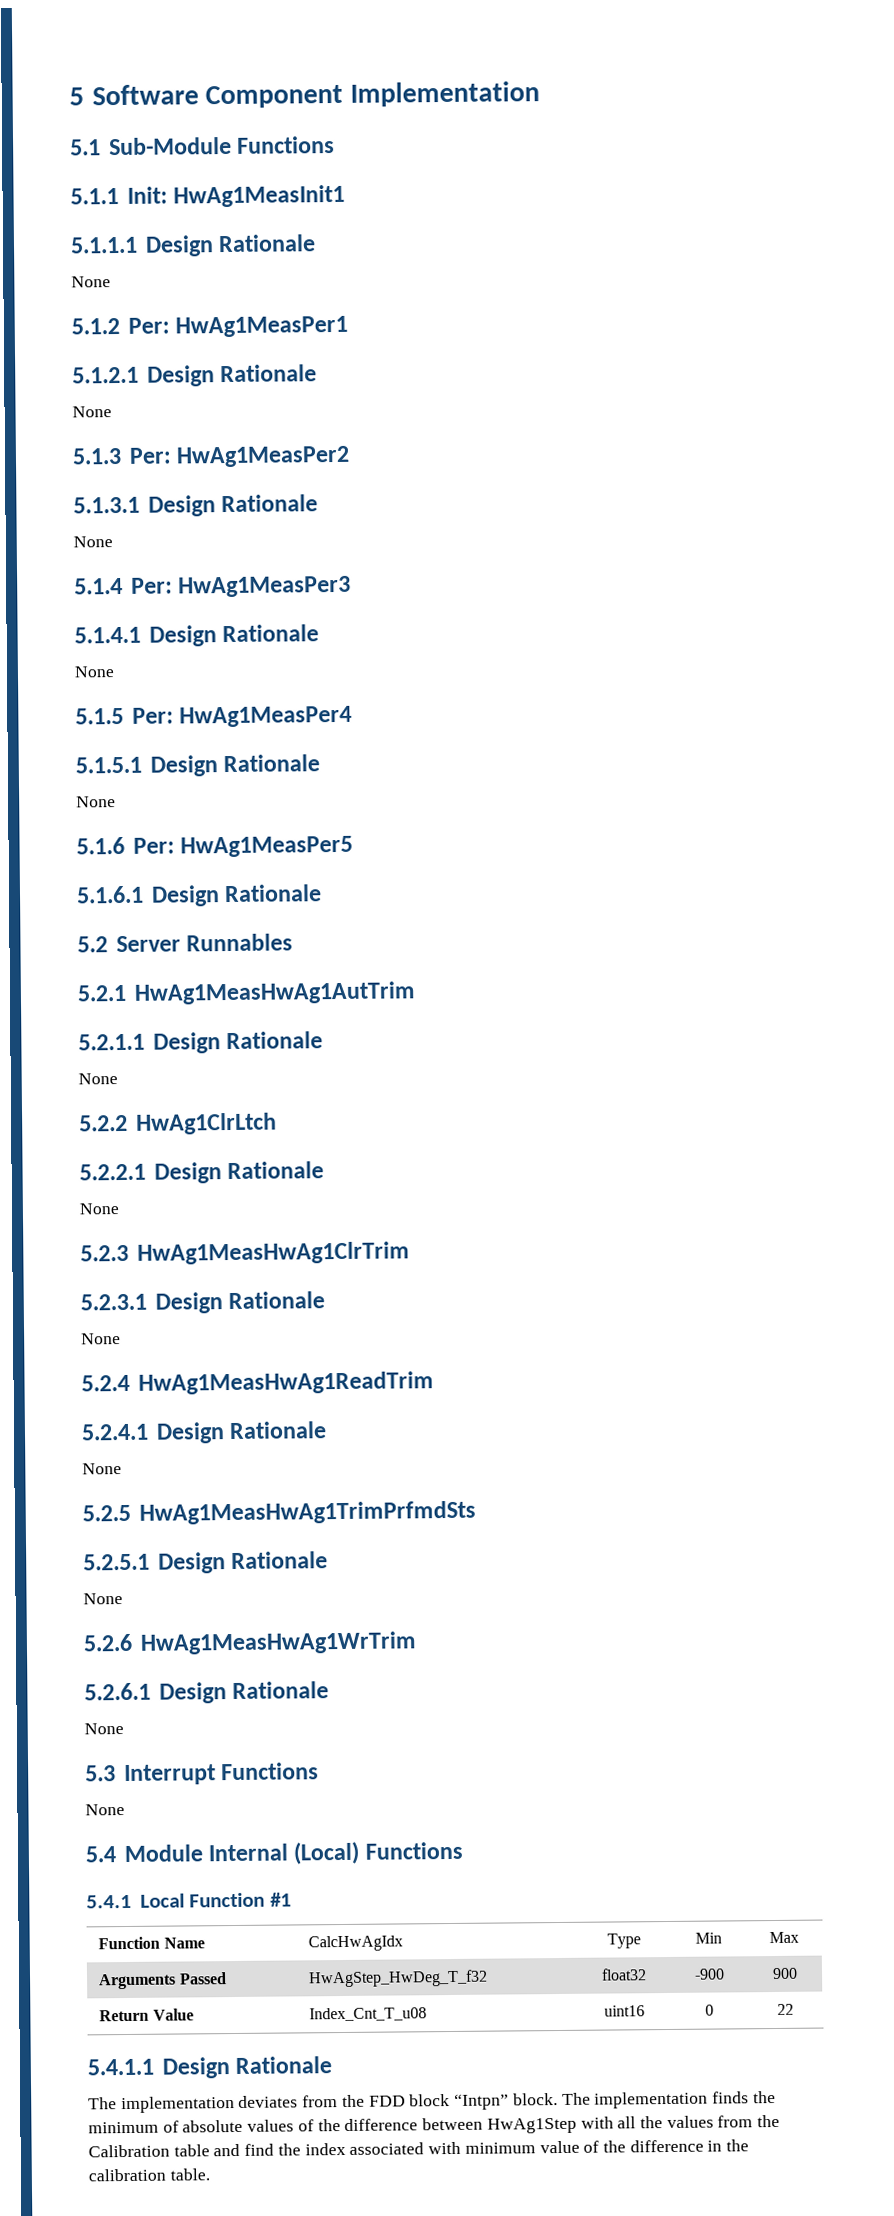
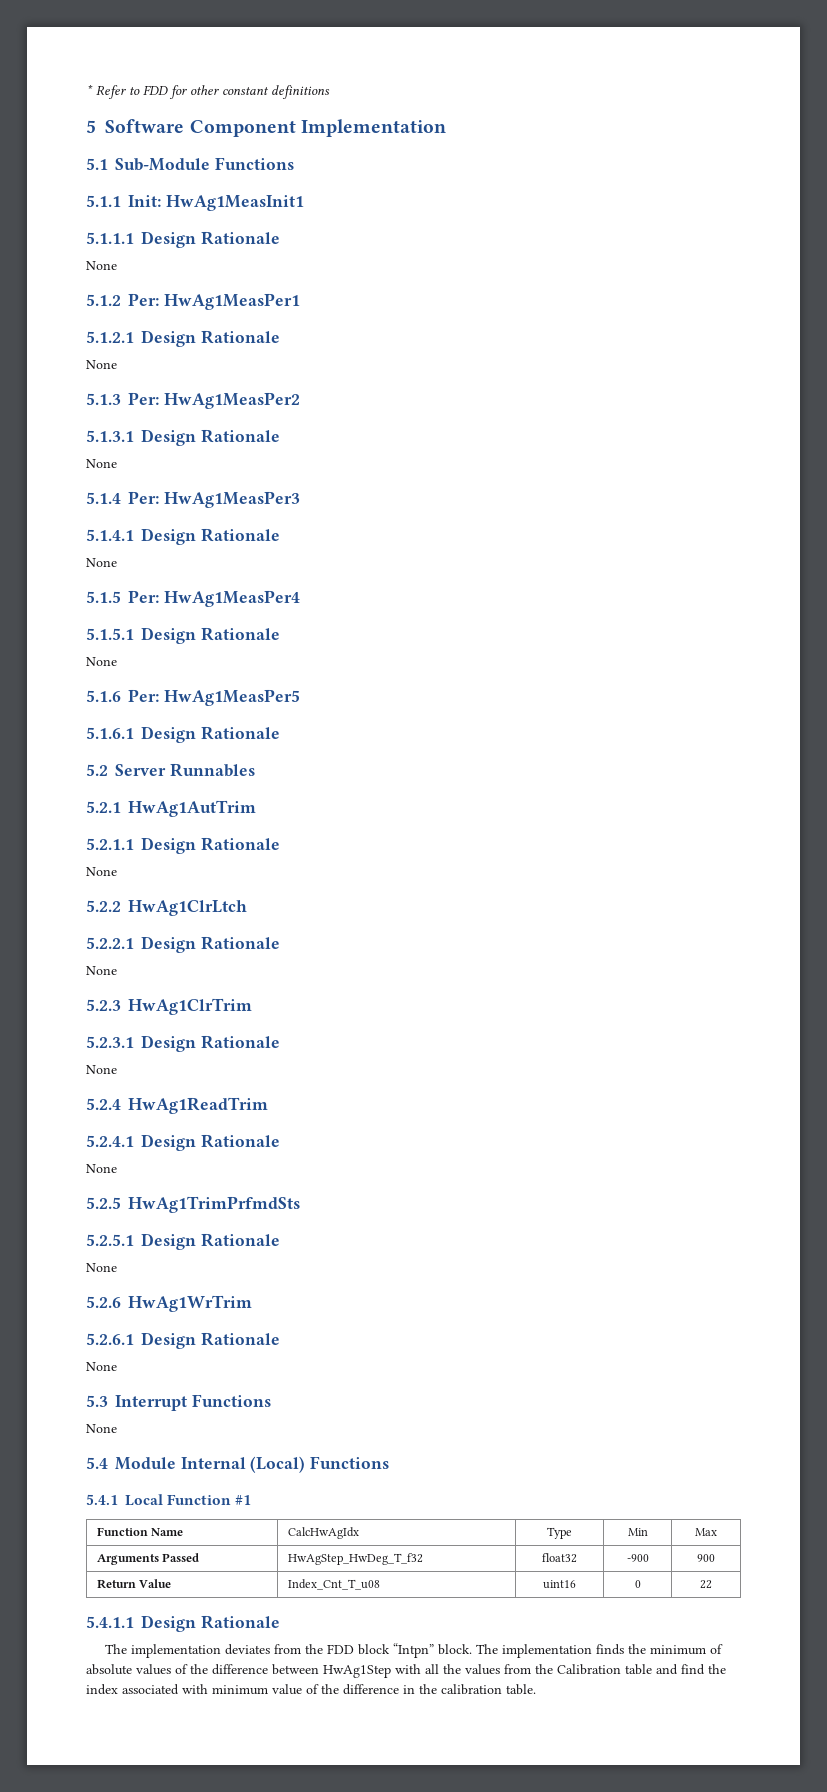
+ * Refer to FDD for other constant definitions
- 5.2.1 HwAg1MeasHwAg1AutTrim
+ 5.2.1 HwAg1AutTrim
- 5.2.3 HwAg1MeasHwAg1ClrTrim
+ 5.2.3 HwAg1ClrTrim
- 5.2.4 HwAg1MeasHwAg1ReadTrim
+ 5.2.4 HwAg1ReadTrim
- 5.2.5 HwAg1MeasHwAg1TrimPrfmdSts
+ 5.2.5 HwAg1TrimPrfmdSts
- 5.2.6 HwAg1MeasHwAg1WrTrim
+ 5.2.6 HwAg1WrTrim

